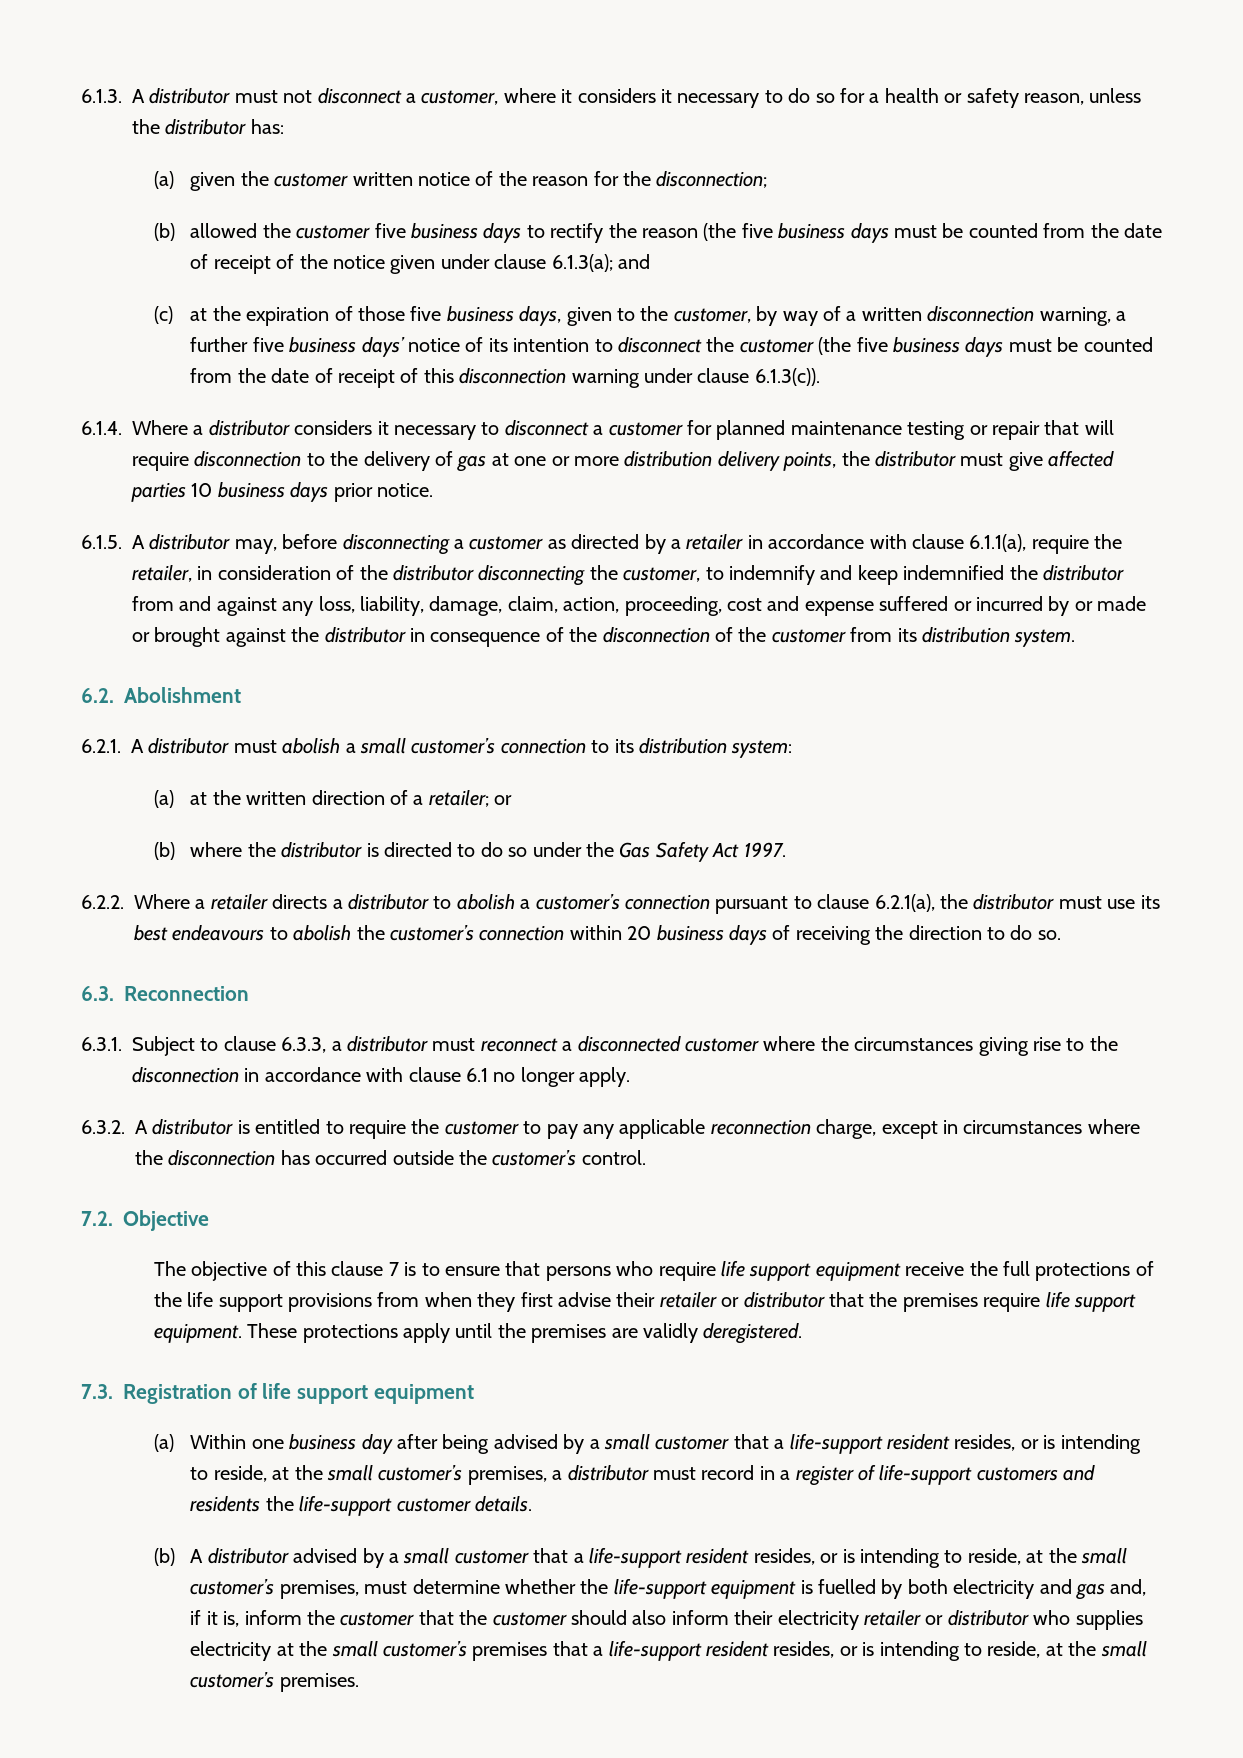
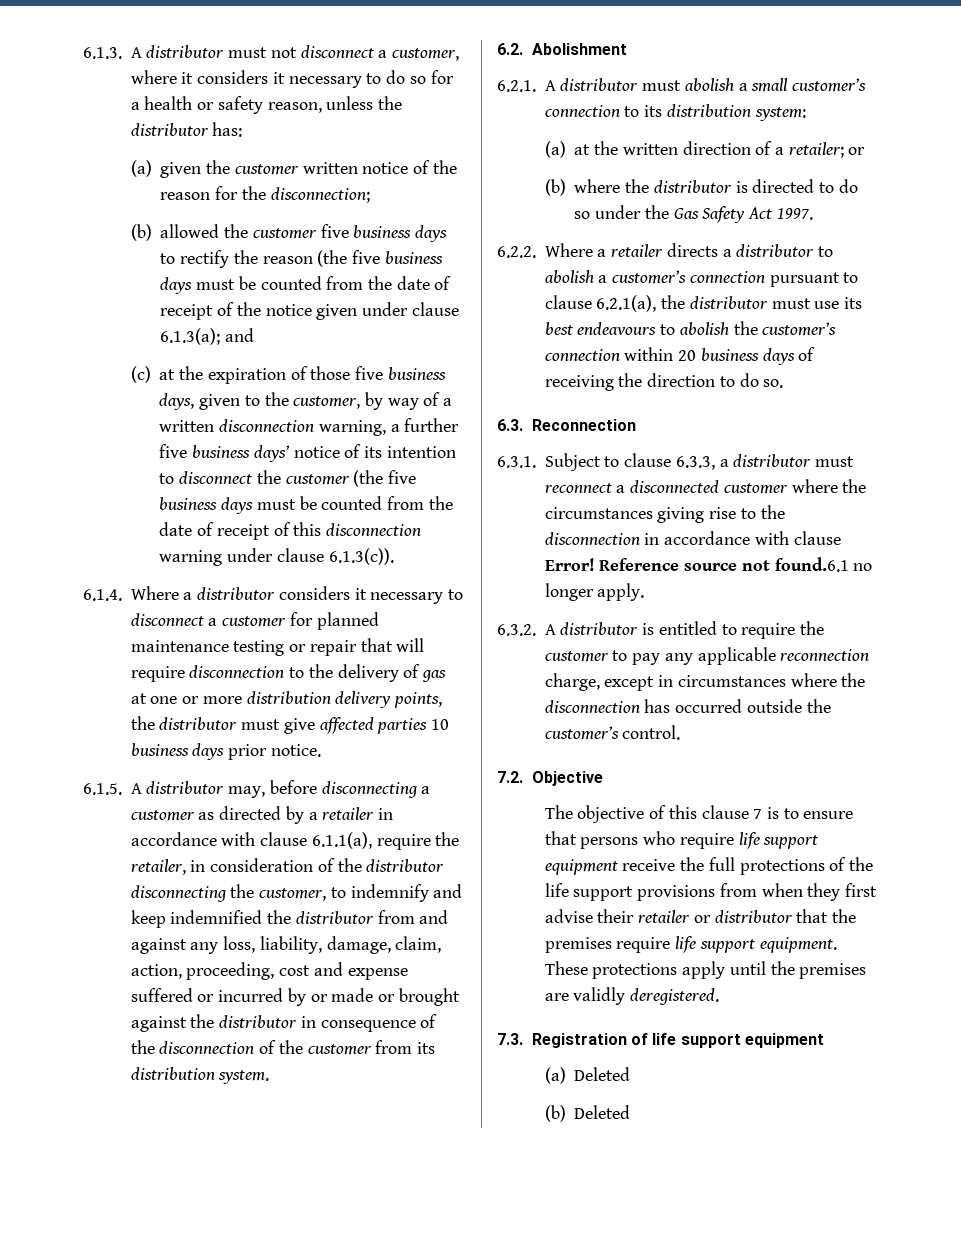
- 6.3.1. Subject to clause 6.3.3, a distributor must reconnect a disconnected customer where the circumstances giving rise to the disconnection in accordance with clause 6.1 no longer apply.
+ 6.3.1. Subject to clause 6.3.3, a distributor must reconnect a disconnected customer where the circumstances giving rise to the disconnection in accordance with clause Error! Reference source not found.6.1 no longer apply.
- (a) Within one business day after being advised by a small customer that a life-support resident resides, or is intending to reside, at the small customer’s premises, a distributor must record in a register of life-support customers and residents the life-support customer details.
- (b) A distributor advised by a small customer that a life-support resident resides, or is intending to reside, at the small customer’s premises, must determine whether the life-support equipment is fuelled by both electricity and gas and, if it is, inform the customer that the customer should also inform their electricity retailer or distributor who supplies electricity at the small customer’s premises that a life-support resident resides, or is intending to reside, at the small customer’s premises.
+ (a) Deleted
+ (b) Deleted

